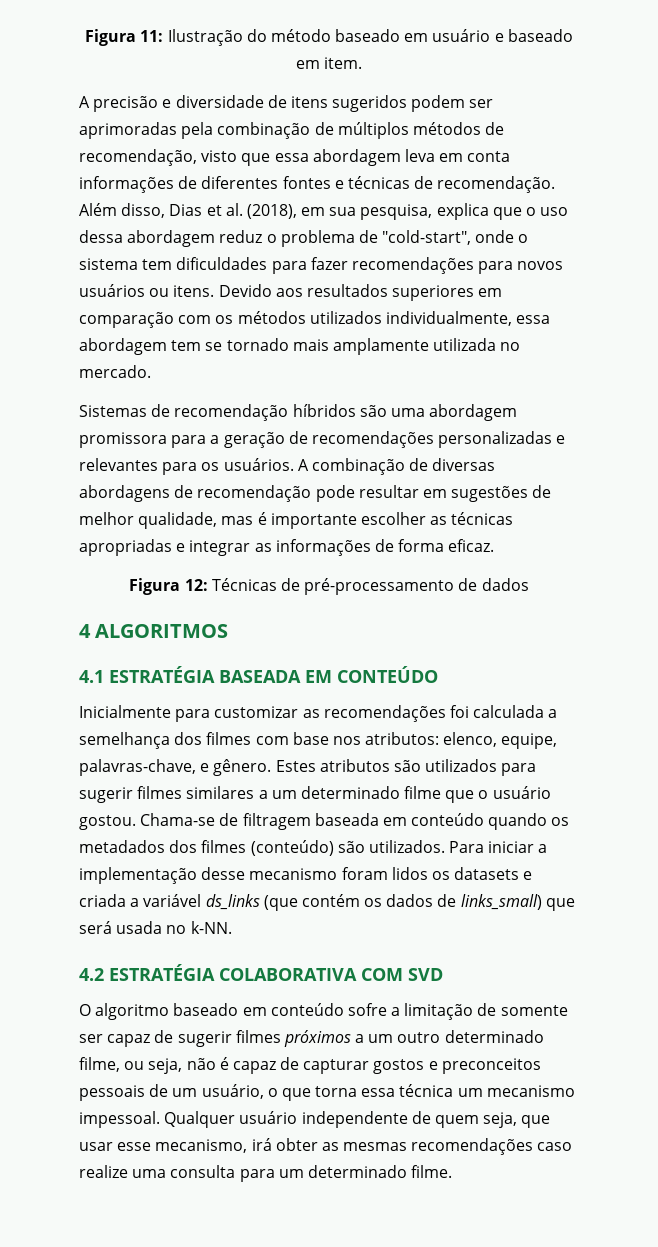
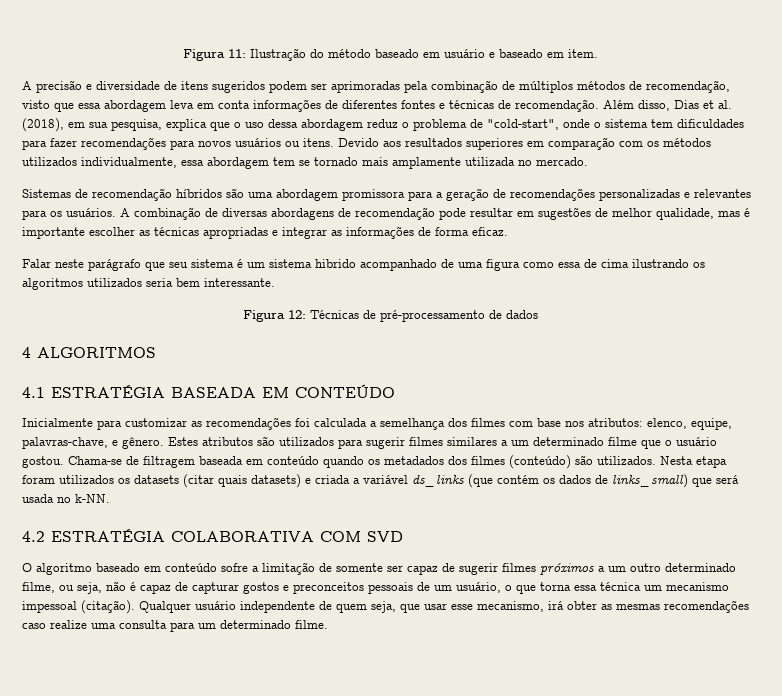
+ Falar neste parágrafo que seu sistema é um sistema hibrido acompanhado de uma figura como essa de cima ilustrando os algoritmos utilizados seria bem interessante.
- Para iniciar a implementação desse mecanismo foram lidos os datasets e criada a variável ds_links (que contém os dados de links_small) que será usada no k-NN.
+ Nesta etapa foram utilizados os datasets (citar quais datasets) e criada a variável ds_links (que contém os dados de links_small) que será usada no k-NN.
- O algoritmo baseado em conteúdo sofre a limitação de somente ser capaz de sugerir filmes próximos a um outro determinado filme, ou seja, não é capaz de capturar gostos e preconceitos pessoais de um usuário, o que torna essa técnica um mecanismo impessoal.
+ O algoritmo baseado em conteúdo sofre a limitação de somente ser capaz de sugerir filmes próximos a um outro determinado filme, ou seja, não é capaz de capturar gostos e preconceitos pessoais de um usuário, o que torna essa técnica um mecanismo impessoal (citação).

